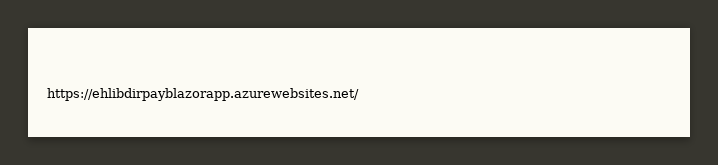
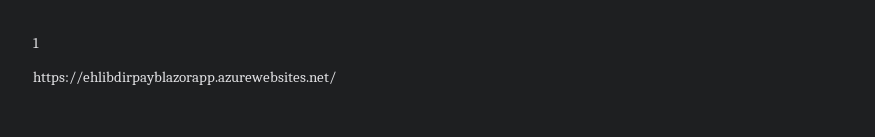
+ 1

